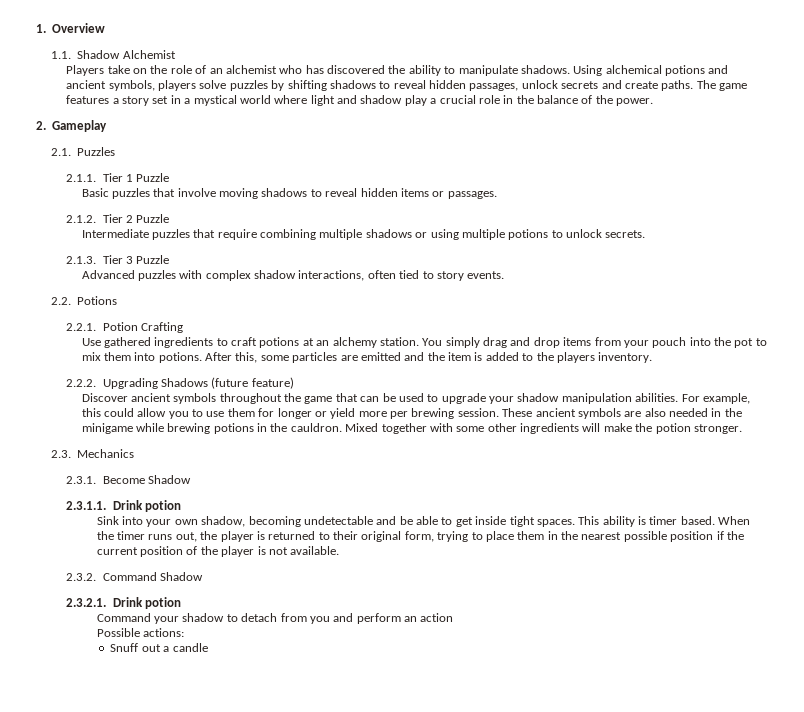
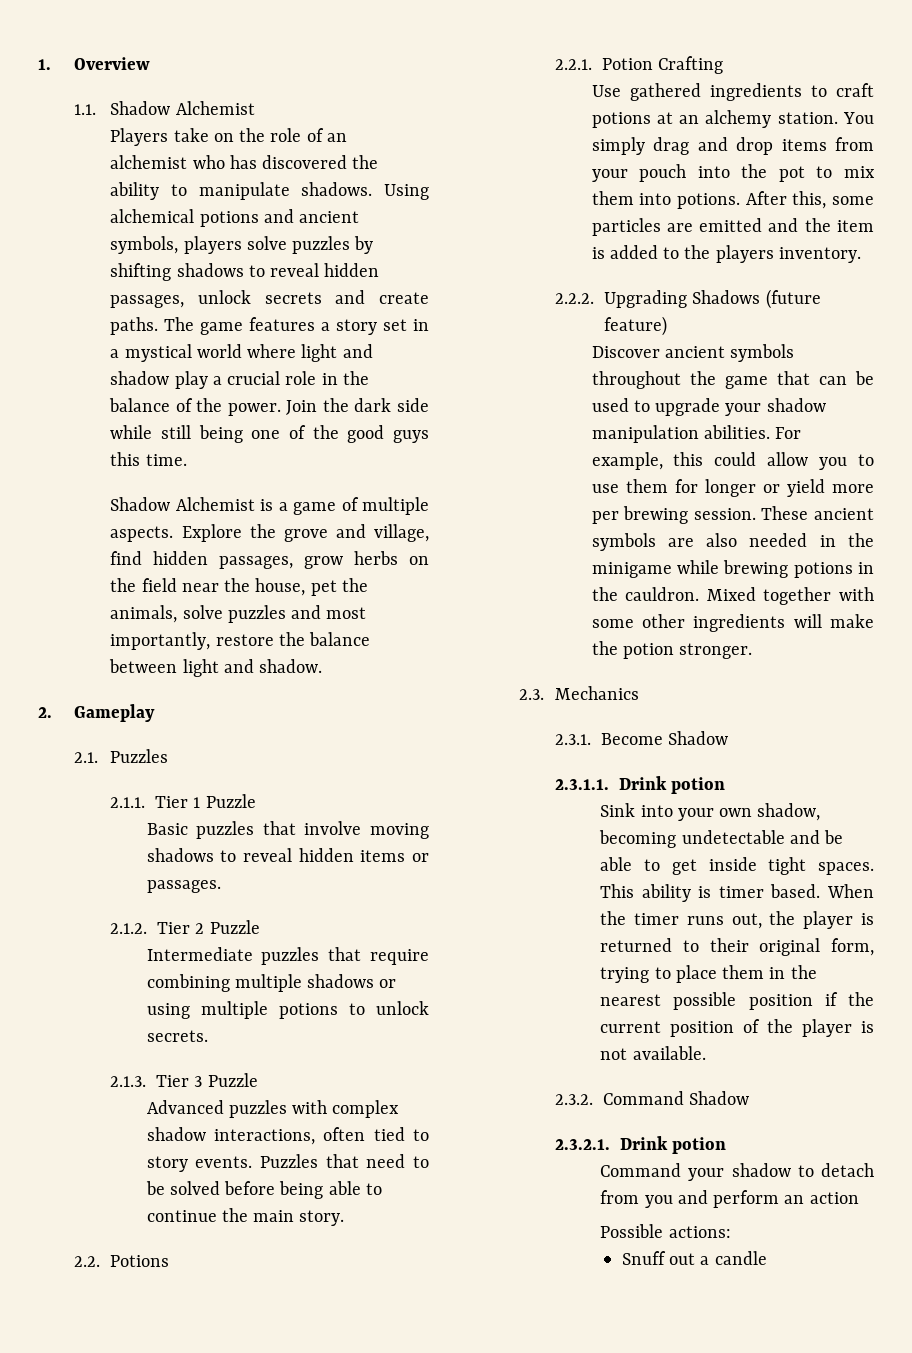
+ Join the dark side while still being one of the good guys this time.
+ Shadow Alchemist is a game of multiple aspects. Explore the grove and village, find hidden passages, grow herbs on the field near the house, pet the animals, solve puzzles and most importantly, restore the balance between light and shadow.
+ Puzzles that need to be solved before being able to continue the main story.

